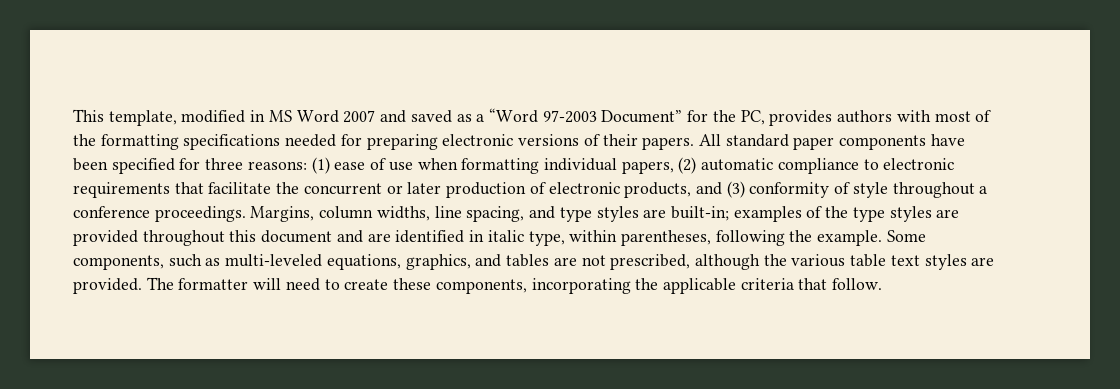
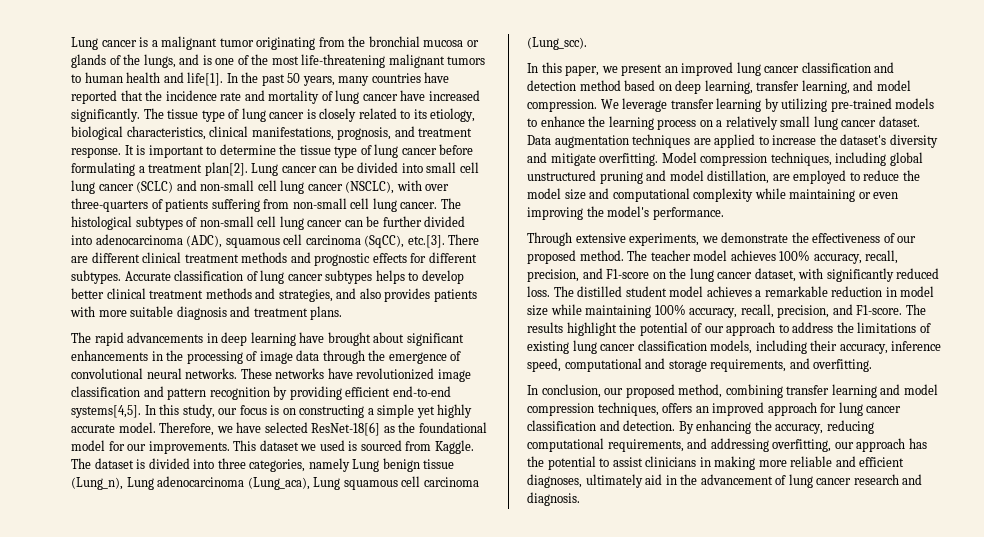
- This template, modified in MS Word 2007 and saved as a “Word 97-2003 Document” for the PC, provides authors with most of the formatting specifications needed for preparing electronic versions of their papers. All standard paper components have been specified for three reasons: (1) ease of use when formatting individual papers, (2) automatic compliance to electronic requirements that facilitate the concurrent or later production of electronic products, and (3) conformity of style throughout a conference proceedings. Margins, column widths, line spacing, and type styles are built-in; examples of the type styles are provided throughout this document and are identified in italic type, within parentheses, following the example. Some components, such as multi-leveled equations, graphics, and tables are not prescribed, although the various table text styles are provided. The formatter will need to create these components, incorporating the applicable criteria that follow.
+ Lung cancer is a malignant tumor originating from the bronchial mucosa or glands of the lungs, and is one of the most life-threatening malignant tumors to human health and life[1]. In the past 50 years, many countries have reported that the incidence rate and mortality of lung cancer have increased significantly. The tissue type of lung cancer is closely related to its etiology, biological characteristics, clinical manifestations, prognosis, and treatment response. It is important to determine the tissue type of lung cancer before formulating a treatment plan[2]. Lung cancer can be divided into small cell lung cancer (SCLC) and non-small cell lung cancer (NSCLC), with over three-quarters of patients suffering from non-small cell lung cancer. The histological subtypes of non-small cell lung cancer can be further divided into adenocarcinoma (ADC), squamous cell carcinoma (SqCC), etc.[3]. There are different clinical treatment methods and prognostic effects for different subtypes. Accurate classification of lung cancer subtypes helps to develop better clinical treatment methods and strategies, and also provides patients with more suitable diagnosis and treatment plans.
+ The rapid advancements in deep learning have brought about significant enhancements in the processing of image data through the emergence of convolutional neural networks. These networks have revolutionized image classification and pattern recognition by providing efficient end-to-end systems[4,5]. In this study, our focus is on constructing a simple yet highly accurate model. Therefore, we have selected ResNet-18[6] as the foundational model for our improvements. This dataset we used is sourced from Kaggle. The dataset is divided into three categories, namely Lung benign tissue (Lung_n), Lung adenocarcinoma (Lung_aca), Lung squamous cell carcinoma (Lung_scc).
+ In this paper, we present an improved lung cancer classification and detection method based on deep learning, transfer learning, and model compression. We leverage transfer learning by utilizing pre-trained models to enhance the learning process on a relatively small lung cancer dataset. Data augmentation techniques are applied to increase the dataset's diversity and mitigate overfitting. Model compression techniques, including global unstructured pruning and model distillation, are employed to reduce the model size and computational complexity while maintaining or even improving the model's performance.
+ Through extensive experiments, we demonstrate the effectiveness of our proposed method. The teacher model achieves 100% accuracy, recall, precision, and F1-score on the lung cancer dataset, with significantly reduced loss. The distilled student model achieves a remarkable reduction in model size while maintaining 100% accuracy, recall, precision, and F1-score. The results highlight the potential of our approach to address the limitations of existing lung cancer classification models, including their accuracy, inference speed, computational and storage requirements, and overfitting.
+ In conclusion, our proposed method, combining transfer learning and model compression techniques, offers an improved approach for lung cancer classification and detection. By enhancing the accuracy, reducing computational requirements, and addressing overfitting, our approach has the potential to assist clinicians in making more reliable and efficient diagnoses, ultimately aid in the advancement of lung cancer research and diagnosis.

